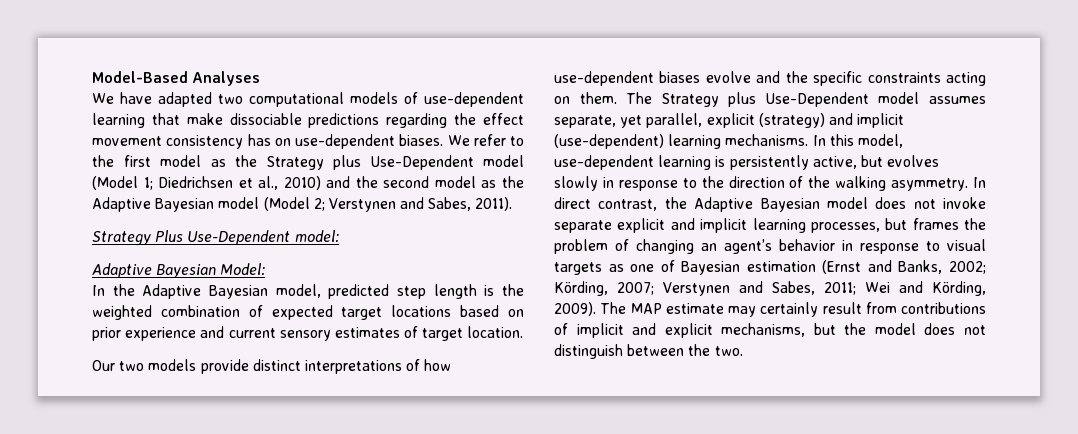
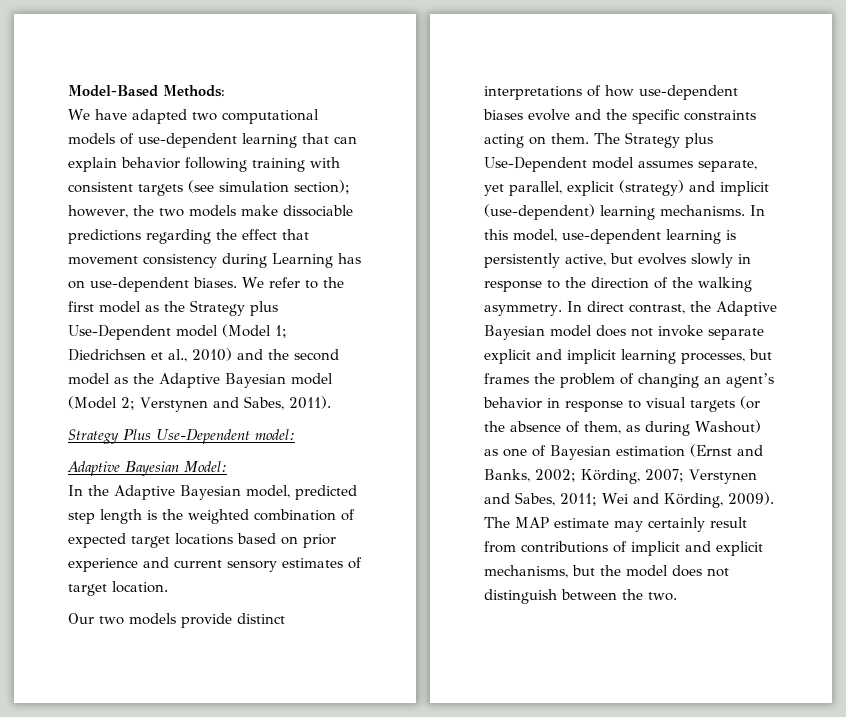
- Model-Based Analyses
+ Model-Based Methods:
- We have adapted two computational models of use-dependent learning that make dissociable predictions regarding the effect movement consistency has on use-dependent biases.
+ We have adapted two computational models of use-dependent learning that can explain behavior following training with consistent targets (see simulation section); however, the two models make dissociable predictions regarding the effect that movement consistency during Learning has on use-dependent biases.
- In direct contrast, the Adaptive Bayesian model does not invoke separate explicit and implicit learning processes, but frames the problem of changing an agent’s behavior in response to visual targets as one of Bayesian estimation (Ernst and Banks, 2002; Körding, 2007; Verstynen and Sabes, 2011; Wei and Körding, 2009).
+ In direct contrast, the Adaptive Bayesian model does not invoke separate explicit and implicit learning processes, but frames the problem of changing an agent’s behavior in response to visual targets (or the absence of them, as during Washout) as one of Bayesian estimation (Ernst and Banks, 2002; Körding, 2007; Verstynen and Sabes, 2011; Wei and Körding, 2009).

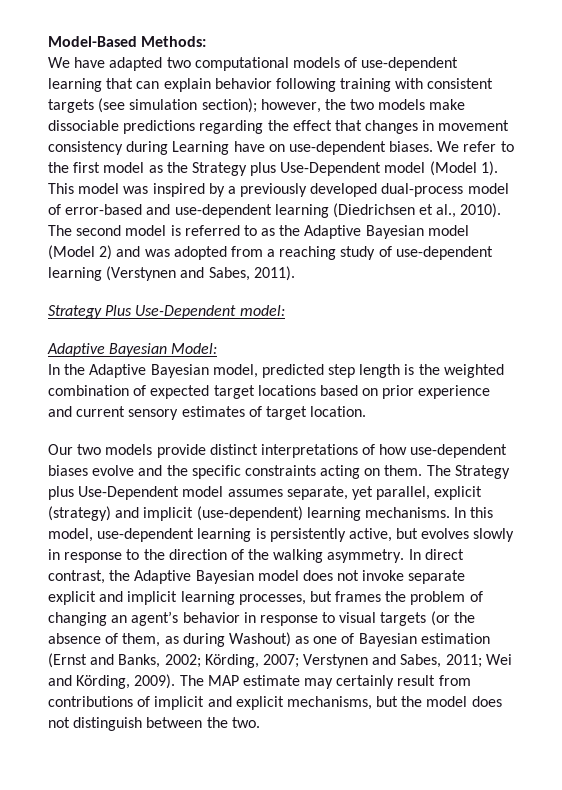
- We have adapted two computational models of use-dependent learning that can explain behavior following training with consistent targets (see simulation section); however, the two models make dissociable predictions regarding the effect that movement consistency during Learning has on use-dependent biases.
+ We have adapted two computational models of use-dependent learning that can explain behavior following training with consistent targets (see simulation section); however, the two models make dissociable predictions regarding the effect that changes in movement consistency during Learning have on use-dependent biases.
- We refer to the first model as the Strategy plus Use-Dependent model (Model 1; Diedrichsen et al., 2010) and the second model as the Adaptive Bayesian model (Model 2; Verstynen and Sabes, 2011).
+ We refer to the first model as the Strategy plus Use-Dependent model (Model 1). This model was inspired by a previously developed dual-process model of error-based and use-dependent learning (Diedrichsen et al., 2010). The second model is referred to as the Adaptive Bayesian model (Model 2) and was adopted from a reaching study of use-dependent learning (Verstynen and Sabes, 2011).

